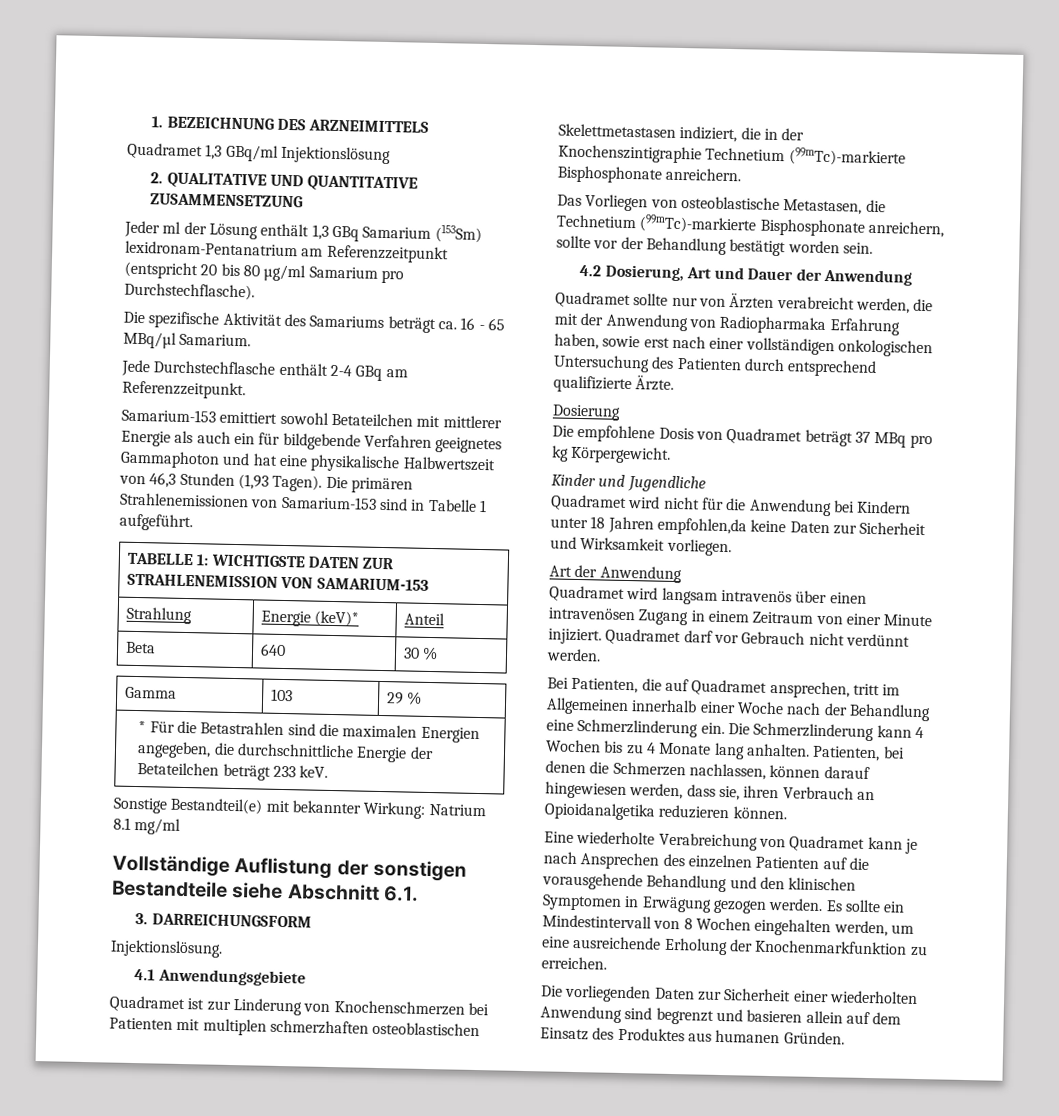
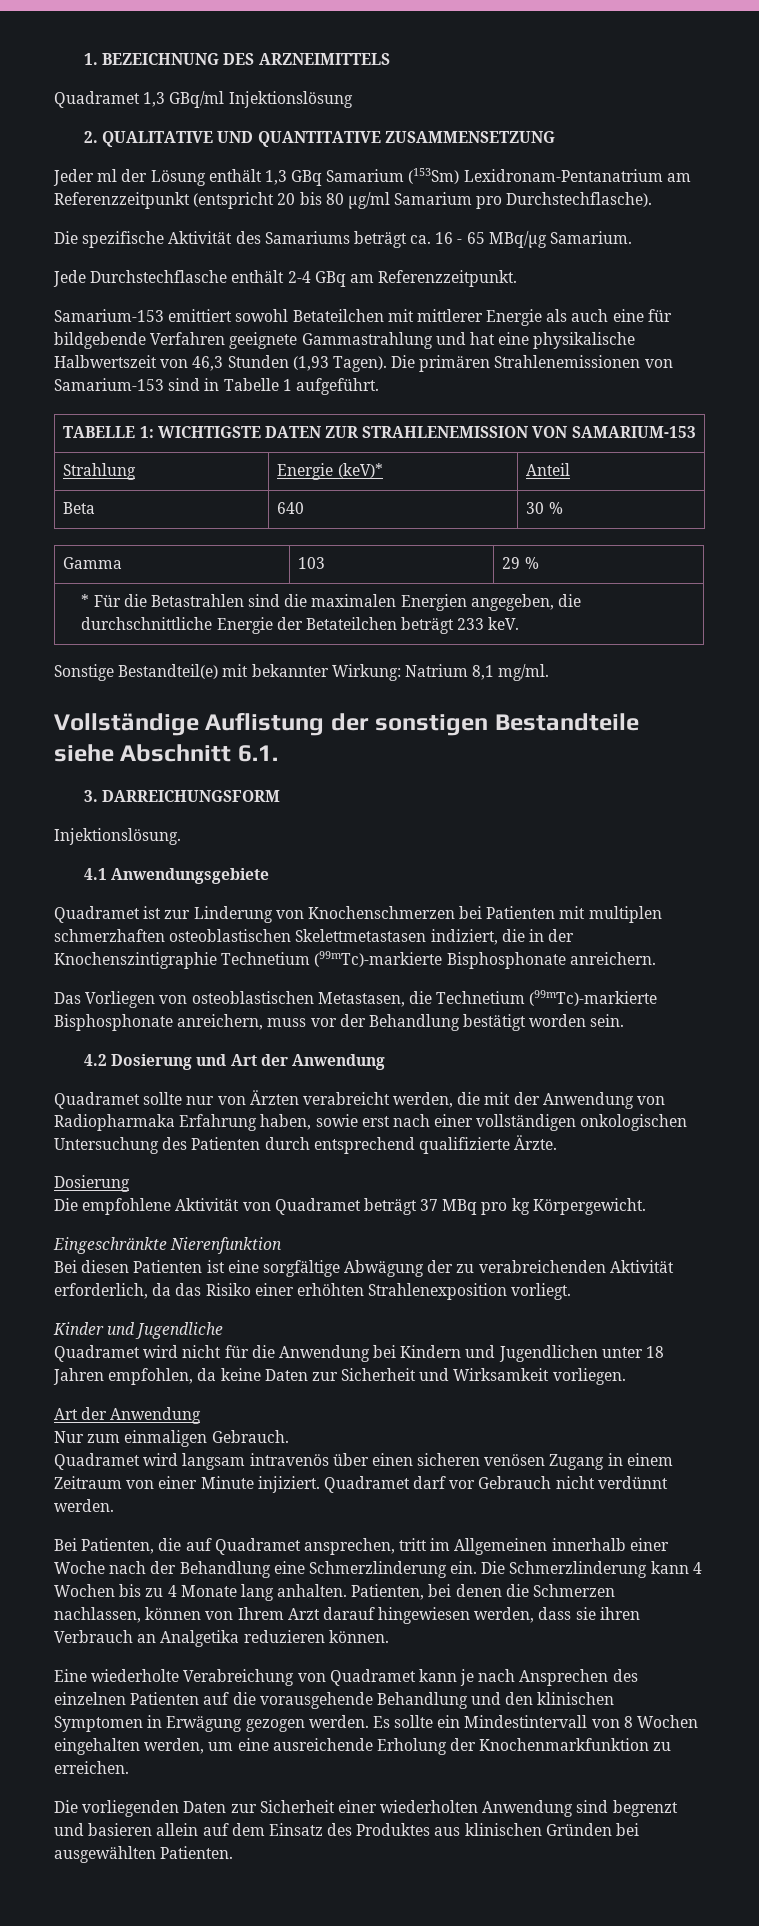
- Jeder ml der Lösung enthält 1,3 GBq Samarium (153Sm) lexidronam-Pentanatrium am Referenzzeitpunkt (entspricht 20 bis 80 µg/ml Samarium pro Durchstechflasche).
+ Jeder ml der Lösung enthält 1,3 GBq Samarium (153Sm) Lexidronam-Pentanatrium am Referenzzeitpunkt (entspricht 20 bis 80 µg/ml Samarium pro Durchstechflasche).
- Die spezifische Aktivität des Samariums beträgt ca. 16 - 65 MBq/µl Samarium.
+ Die spezifische Aktivität des Samariums beträgt ca. 16 - 65 MBq/µg Samarium.
- Samarium-153 emittiert sowohl Betateilchen mit mittlerer Energie als auch ein für bildgebende Verfahren geeignetes Gammaphoton und hat eine physikalische Halbwertszeit von 46,3 Stunden (1,93 Tagen).
+ Samarium-153 emittiert sowohl Betateilchen mit mittlerer Energie als auch eine für bildgebende Verfahren geeignete Gammastrahlung und hat eine physikalische Halbwertszeit von 46,3 Stunden (1,93 Tagen).
- Sonstige Bestandteil(e) mit bekannter Wirkung: Natrium 8.1 mg/ml
+ Sonstige Bestandteil(e) mit bekannter Wirkung: Natrium 8,1 mg/ml.
- Das Vorliegen von osteoblastische Metastasen, die Technetium (99mTc)-markierte Bisphosphonate anreichern, sollte vor der Behandlung bestätigt worden sein.
+ Das Vorliegen von osteoblastischen Metastasen, die Technetium (99mTc)-markierte Bisphosphonate anreichern, muss vor der Behandlung bestätigt worden sein.
- 4.2 Dosierung, Art und Dauer der Anwendung
+ 4.2 Dosierung und Art der Anwendung
- Die empfohlene Dosis von Quadramet beträgt 37 MBq pro kg Körpergewicht.
+ Die empfohlene Aktivität von Quadramet beträgt 37 MBq pro kg Körpergewicht.
+ Eingeschränkte Nierenfunktion
+ Bei diesen Patienten ist eine sorgfältige Abwägung der zu verabreichenden Aktivität erforderlich, da das Risiko einer erhöhten Strahlenexposition vorliegt.
- Quadramet wird nicht für die Anwendung bei Kindern unter 18 Jahren empfohlen,da keine Daten zur Sicherheit und Wirksamkeit vorliegen.
+ Quadramet wird nicht für die Anwendung bei Kindern und Jugendlichen unter 18 Jahren empfohlen, da keine Daten zur Sicherheit und Wirksamkeit vorliegen.
+ Nur zum einmaligen Gebrauch.
- Quadramet wird langsam intravenös über einen intravenösen Zugang in einem Zeitraum von einer Minute injiziert.
+ Quadramet wird langsam intravenös über einen sicheren venösen Zugang in einem Zeitraum von einer Minute injiziert.
- Patienten, bei denen die Schmerzen nachlassen, können darauf hingewiesen werden, dass sie, ihren Verbrauch an Opioidanalgetika reduzieren können.
+ Patienten, bei denen die Schmerzen nachlassen, können von Ihrem Arzt darauf hingewiesen werden, dass sie ihren Verbrauch an Analgetika reduzieren können.
- Die vorliegenden Daten zur Sicherheit einer wiederholten Anwendung sind begrenzt und basieren allein auf dem Einsatz des Produktes aus humanen Gründen.
+ Die vorliegenden Daten zur Sicherheit einer wiederholten Anwendung sind begrenzt und basieren allein auf dem Einsatz des Produktes aus klinischen Gründen bei ausgewählten Patienten.

